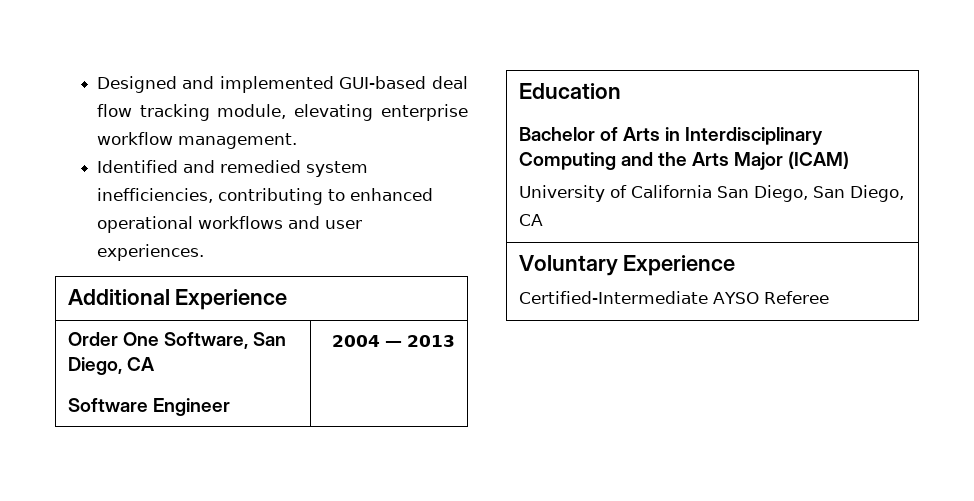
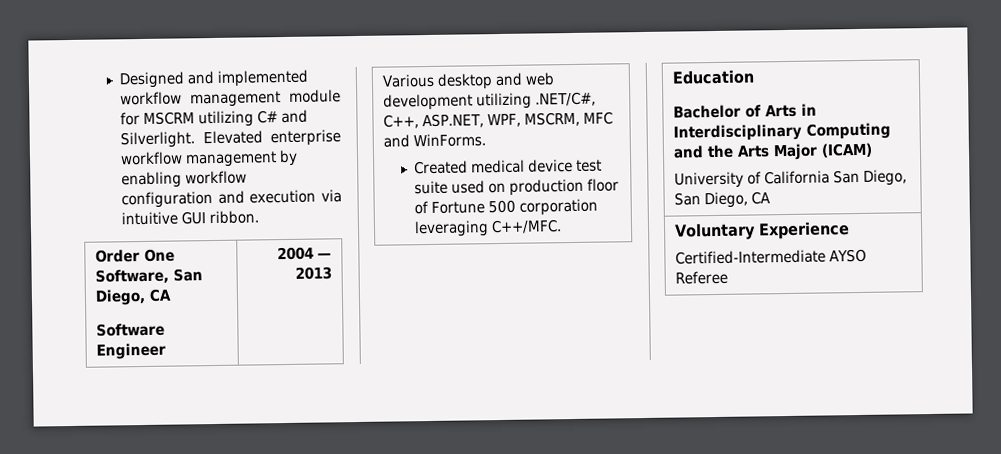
- Designed and implemented GUI-based deal flow tracking module, elevating enterprise workflow management.
- Identified and remedied system inefficiencies, contributing to enhanced operational workflows and user experiences.
- Additional Experience
+ Designed and implemented workflow management module for MSCRM utilizing C# and Silverlight. Elevated enterprise workflow management by enabling workflow configuration and execution via intuitive GUI ribbon.
+ Various desktop and web development utilizing .NET/C#, C++, ASP.NET, WPF, MSCRM, MFC and WinForms.
+ Created medical device test suite used on production floor of Fortune 500 corporation leveraging C++/MFC.

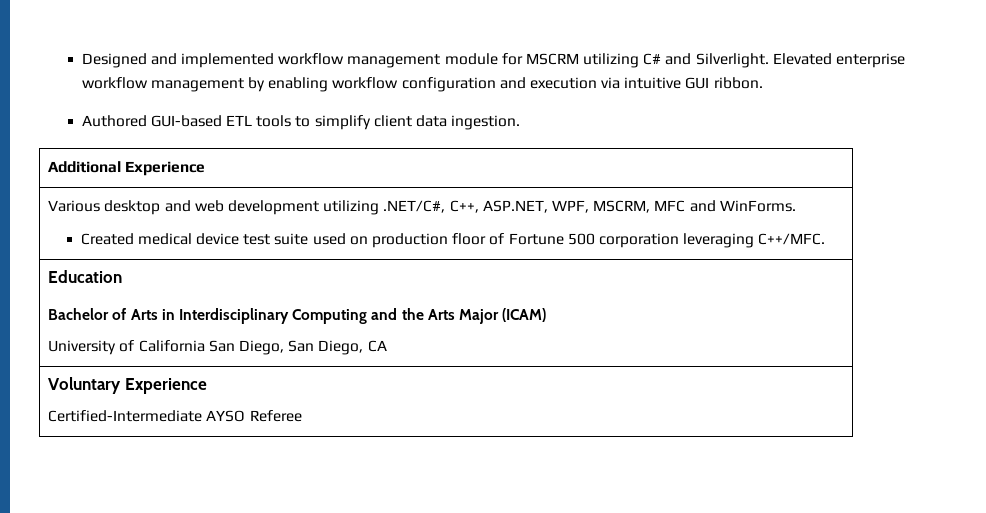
- Order One Software, San Diego, CA
- Software Engineer | 2004 — 2013
+ Authored GUI-based ETL tools to simplify client data ingestion.
+ Additional Experience

